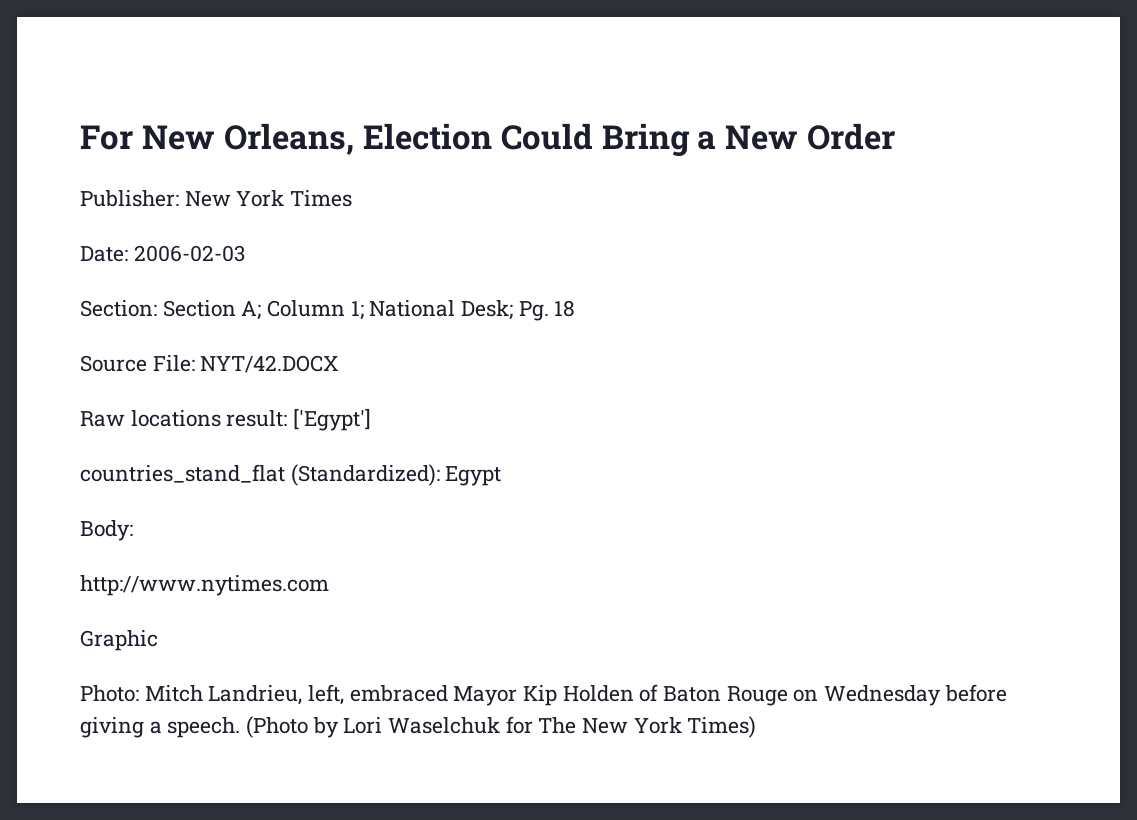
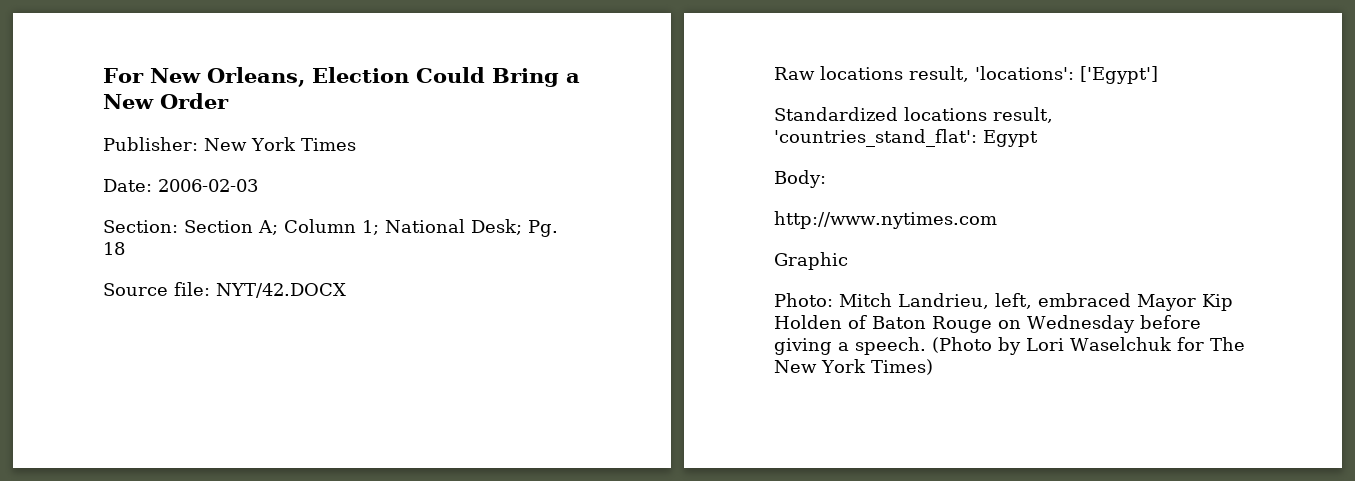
- Source File: NYT/42.DOCX
+ Source file: NYT/42.DOCX
- Raw locations result: ['Egypt']
+ Raw locations result, 'locations': ['Egypt']
- countries_stand_flat (Standardized): Egypt
+ Standardized locations result, 'countries_stand_flat': Egypt

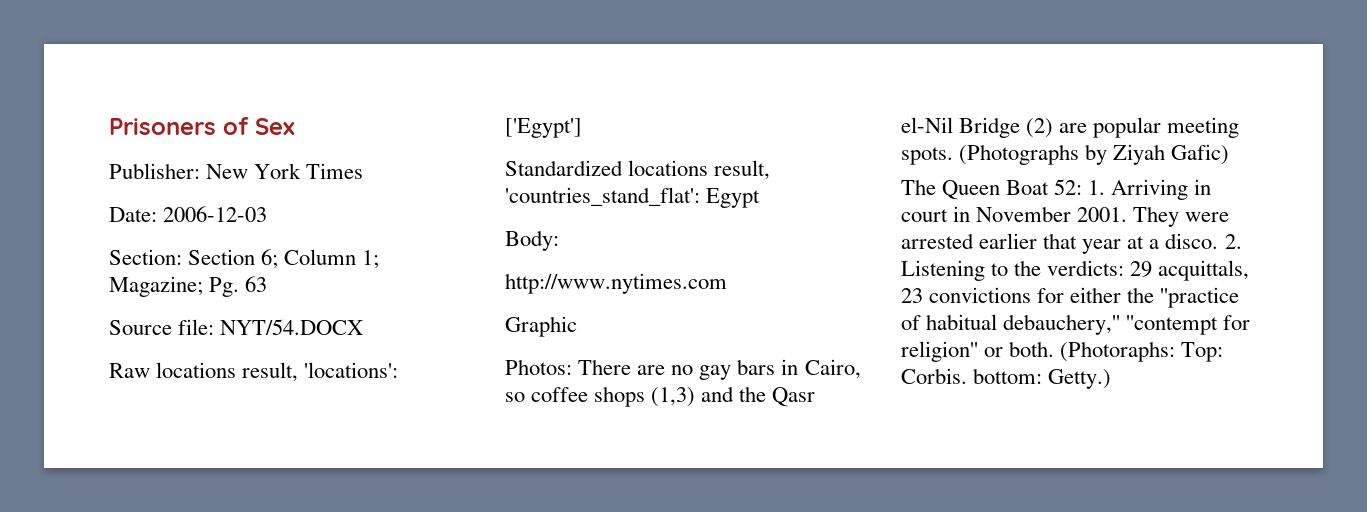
- For New Orleans, Election Could Bring a New Order
+ Prisoners of Sex
- Date: 2006-02-03
+ Date: 2006-12-03
- Section: Section A; Column 1; National Desk; Pg. 18
+ Section: Section 6; Column 1; Magazine; Pg. 63
- Source file: NYT/42.DOCX
+ Source file: NYT/54.DOCX
- Photo: Mitch Landrieu, left, embraced Mayor Kip Holden of Baton Rouge on Wednesday before giving a speech. (Photo by Lori Waselchuk for The New York Times)
+ Photos: There are no gay bars in Cairo, so coffee shops (1,3) and the Qasr el-Nil Bridge (2) are popular meeting spots. (Photographs by Ziyah Gafic)
+ The Queen Boat 52: 1. Arriving in court in November 2001. They were arrested earlier that year at a disco. 2. Listening to the verdicts: 29 acquittals, 23 convictions for either the ''practice of habitual debauchery,'' ''contempt for religion'' or both. (Photoraphs: Top: Corbis. bottom: Getty.)

